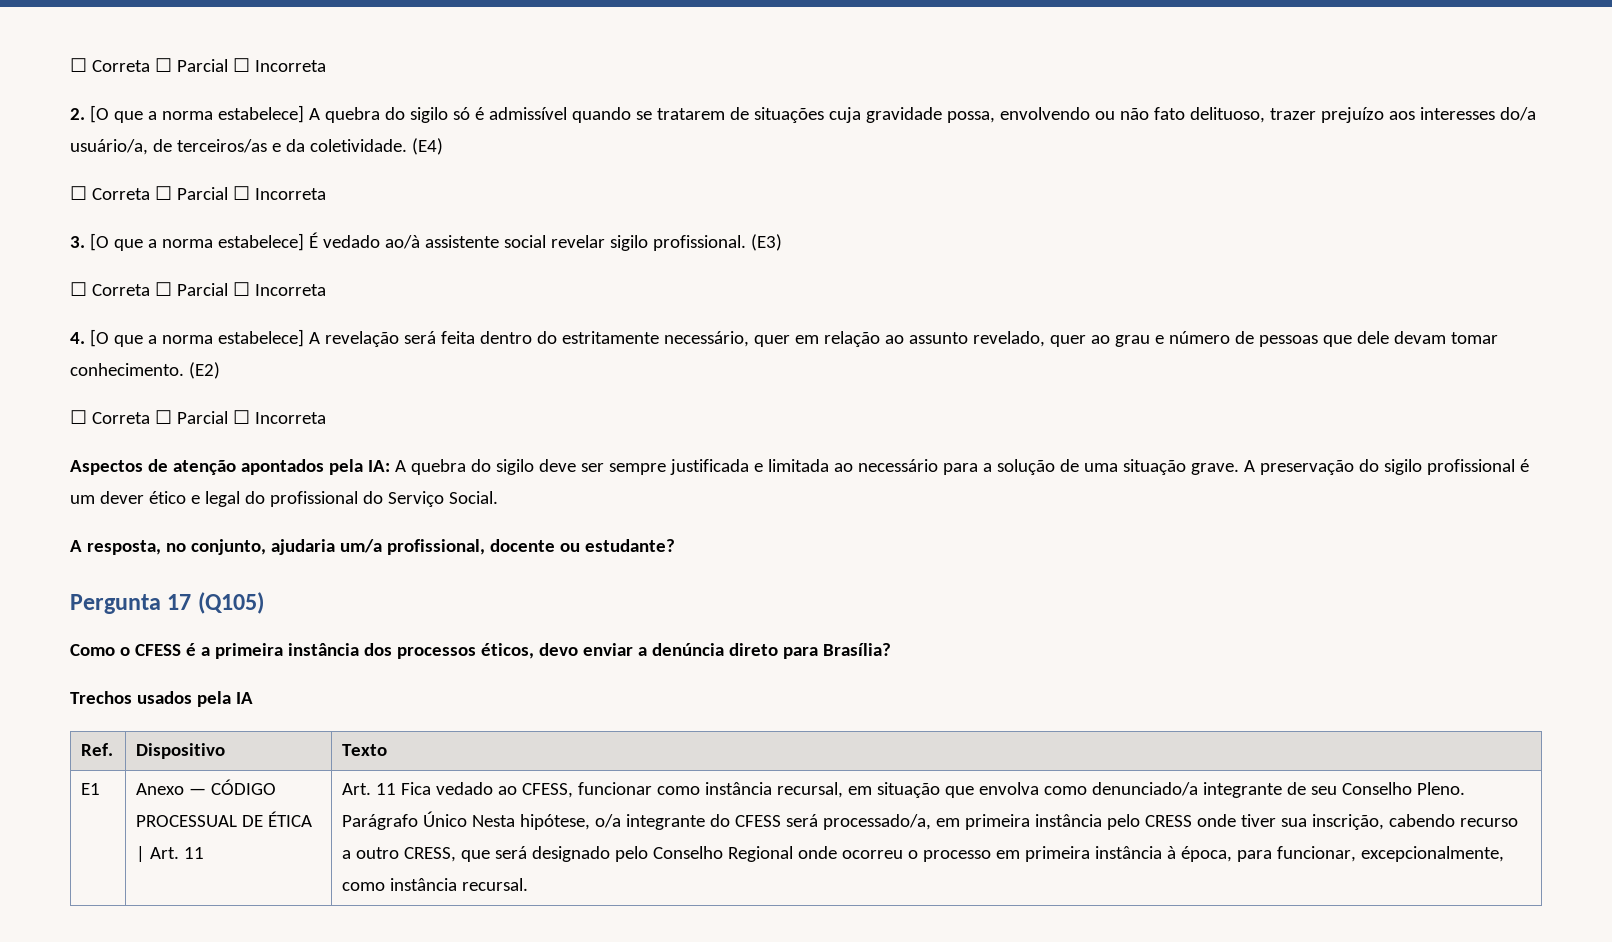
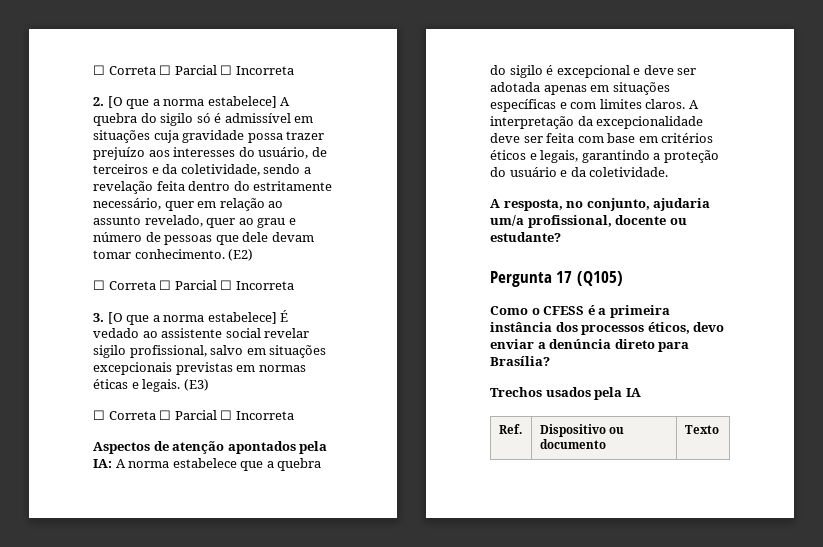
- 2. [O que a norma estabelece] A quebra do sigilo só é admissível quando se tratarem de situações cuja gravidade possa, envolvendo ou não fato delituoso, trazer prejuízo aos interesses do/a usuário/a, de terceiros/as e da coletividade. (E4)
- ☐ Correta ☐ Parcial ☐ Incorreta
- 3. [O que a norma estabelece] É vedado ao/à assistente social revelar sigilo profissional. (E3)
- ☐ Correta ☐ Parcial ☐ Incorreta
- 4. [O que a norma estabelece] A revelação será feita dentro do estritamente necessário, quer em relação ao assunto revelado, quer ao grau e número de pessoas que dele devam tomar conhecimento.
+ 2. [O que a norma estabelece] A quebra do sigilo só é admissível em situações cuja gravidade possa trazer prejuízo aos interesses do usuário, de terceiros e da coletividade, sendo a revelação feita dentro do estritamente necessário, quer em relação ao assunto revelado, quer ao grau e número de pessoas que dele devam tomar conhecimento.
+ 3. [O que a norma estabelece] É vedado ao assistente social revelar sigilo profissional, salvo em situações excepcionais previstas em normas éticas e legais. (E3)
+ ☐ Correta ☐ Parcial ☐ Incorreta
- Aspectos de atenção apontados pela IA: A quebra do sigilo deve ser sempre justificada e limitada ao necessário para a solução de uma situação grave. A preservação do sigilo profissional é um dever ético e legal do profissional do Serviço Social.
+ Aspectos de atenção apontados pela IA: A norma estabelece que a quebra do sigilo é excepcional e deve ser adotada apenas em situações específicas e com limites claros. A interpretação da excepcionalidade deve ser feita com base em critérios éticos e legais, garantindo a proteção do usuário e da coletividade.
- Ref. | Dispositivo | Texto
+ Ref. | Dispositivo ou documento | Texto
- E1 | Anexo — CÓDIGO PROCESSUAL DE ÉTICA | Art. 11 | Art. 11 Fica vedado ao CFESS, funcionar como instância recursal, em situação que envolva como denunciado/a integrante de seu Conselho Pleno. Parágrafo Único Nesta hipótese, o/a integrante do CFESS será processado/a, em primeira instância pelo CRESS onde tiver sua inscrição, cabendo recurso a outro CRESS, que será designado pelo Conselho Regional onde ocorreu o processo em primeira instância à época, para funcionar, excepcionalmente, como instância recursal.

